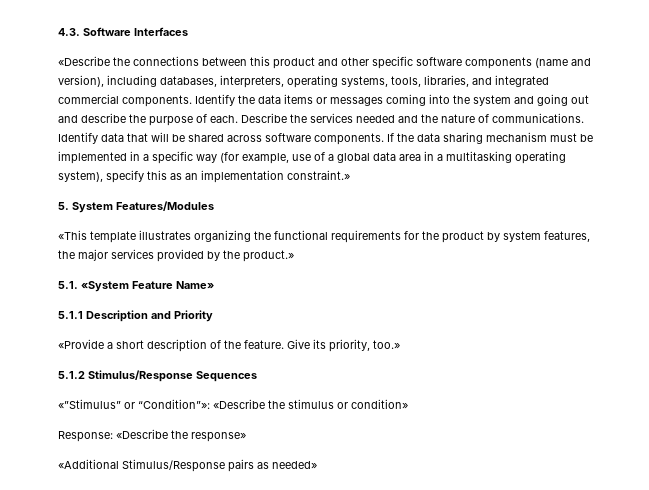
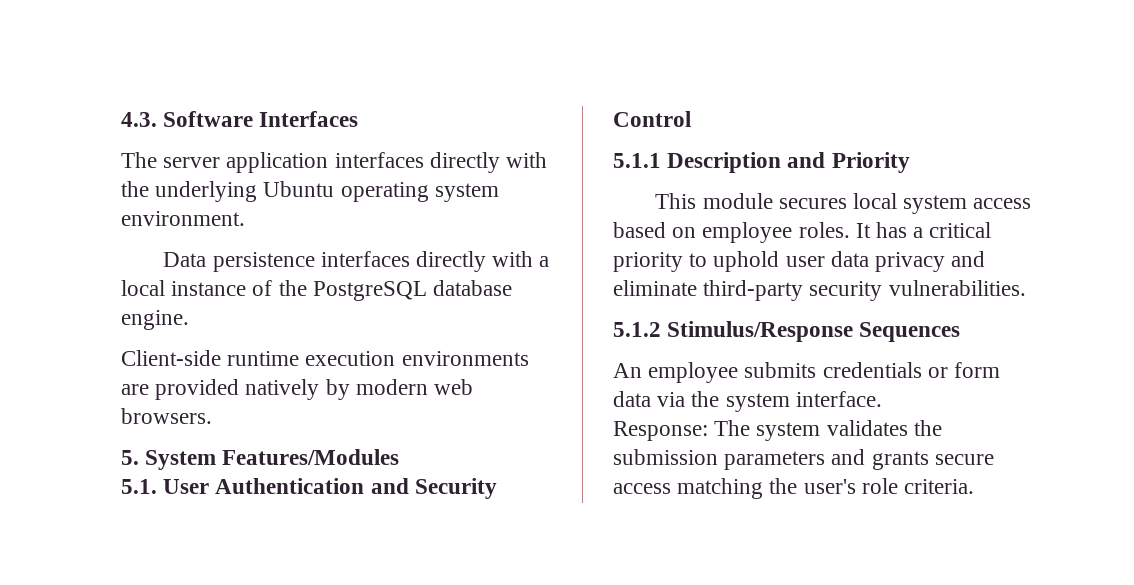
- «Describe the connections between this product and other specific software components (name and version), including databases, interpreters, operating systems, tools, libraries, and integrated commercial components. Identify the data items or messages coming into the system and going out and describe the purpose of each. Describe the services needed and the nature of communications. Identify data that will be shared across software components. If the data sharing mechanism must be implemented in a specific way (for example, use of a global data area in a multitasking operating system), specify this as an implementation constraint.»
+ The server application interfaces directly with the underlying Ubuntu operating system environment.
+ Data persistence interfaces directly with a local instance of the PostgreSQL database engine.
+ Client-side runtime execution environments are provided natively by modern web browsers.
  5. System Features/Modules
- «This template illustrates organizing the functional requirements for the product by system features, the major services provided by the product.»
- 5.1. «System Feature Name»
+ 5.1. User Authentication and Security Control
  5.1.1 Description and Priority
- «Provide a short description of the feature. Give its priority, too.»
+ This module secures local system access based on employee roles. It has a critical priority to uphold user data privacy and eliminate third-party security vulnerabilities.
  5.1.2 Stimulus/Response Sequences
- «”Stimulus” or “Condition”»: «Describe the stimulus or condition»
- Response: «Describe the response»
- «Additional Stimulus/Response pairs as needed»
+ An employee submits credentials or form data via the system interface.
+ Response: The system validates the submission parameters and grants secure access matching the user's role criteria.

